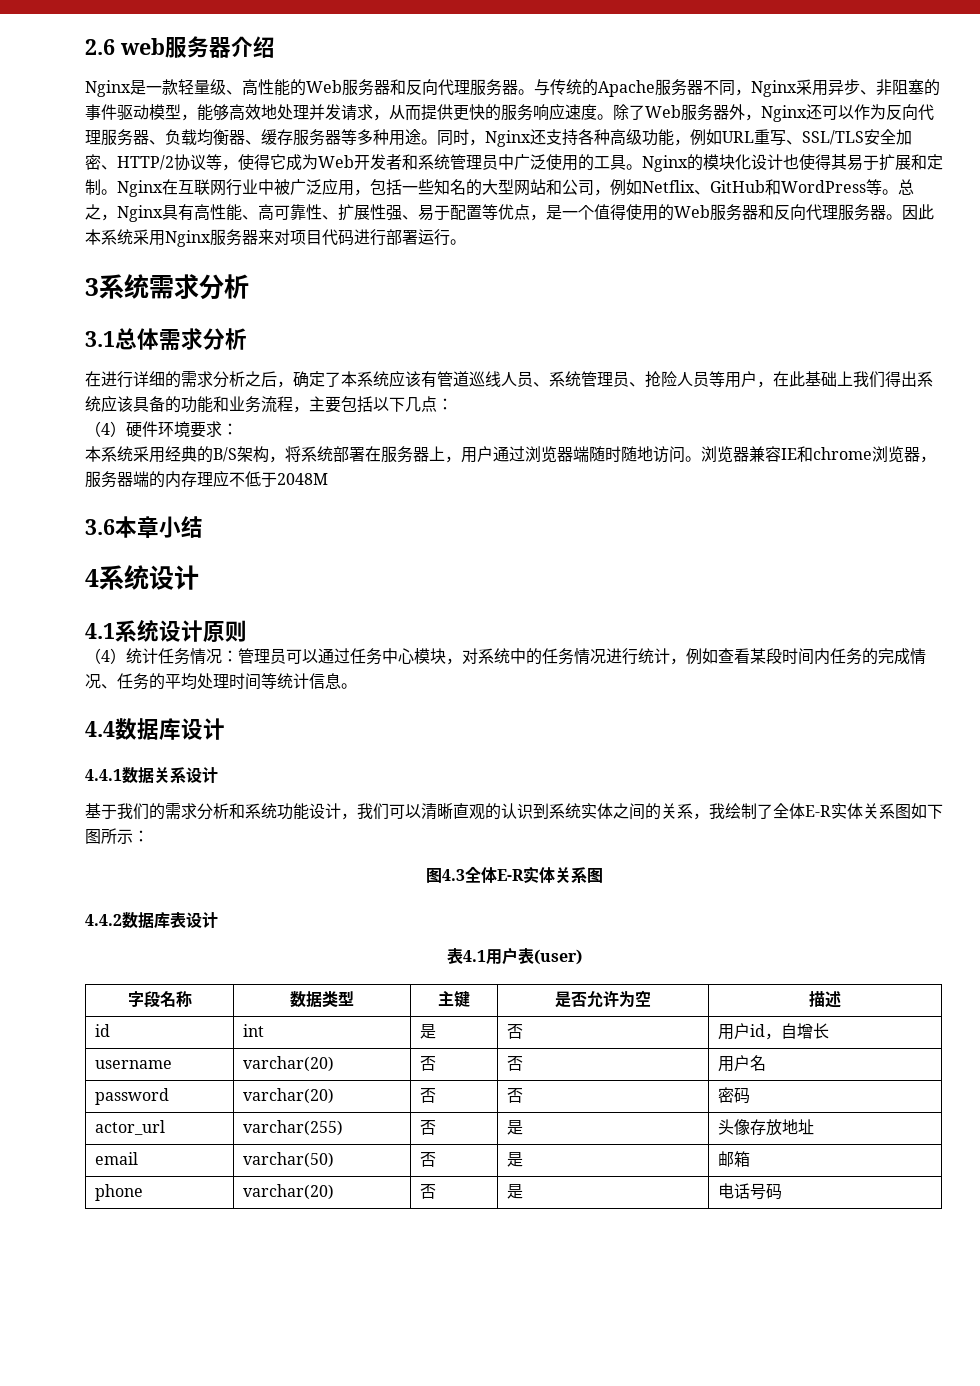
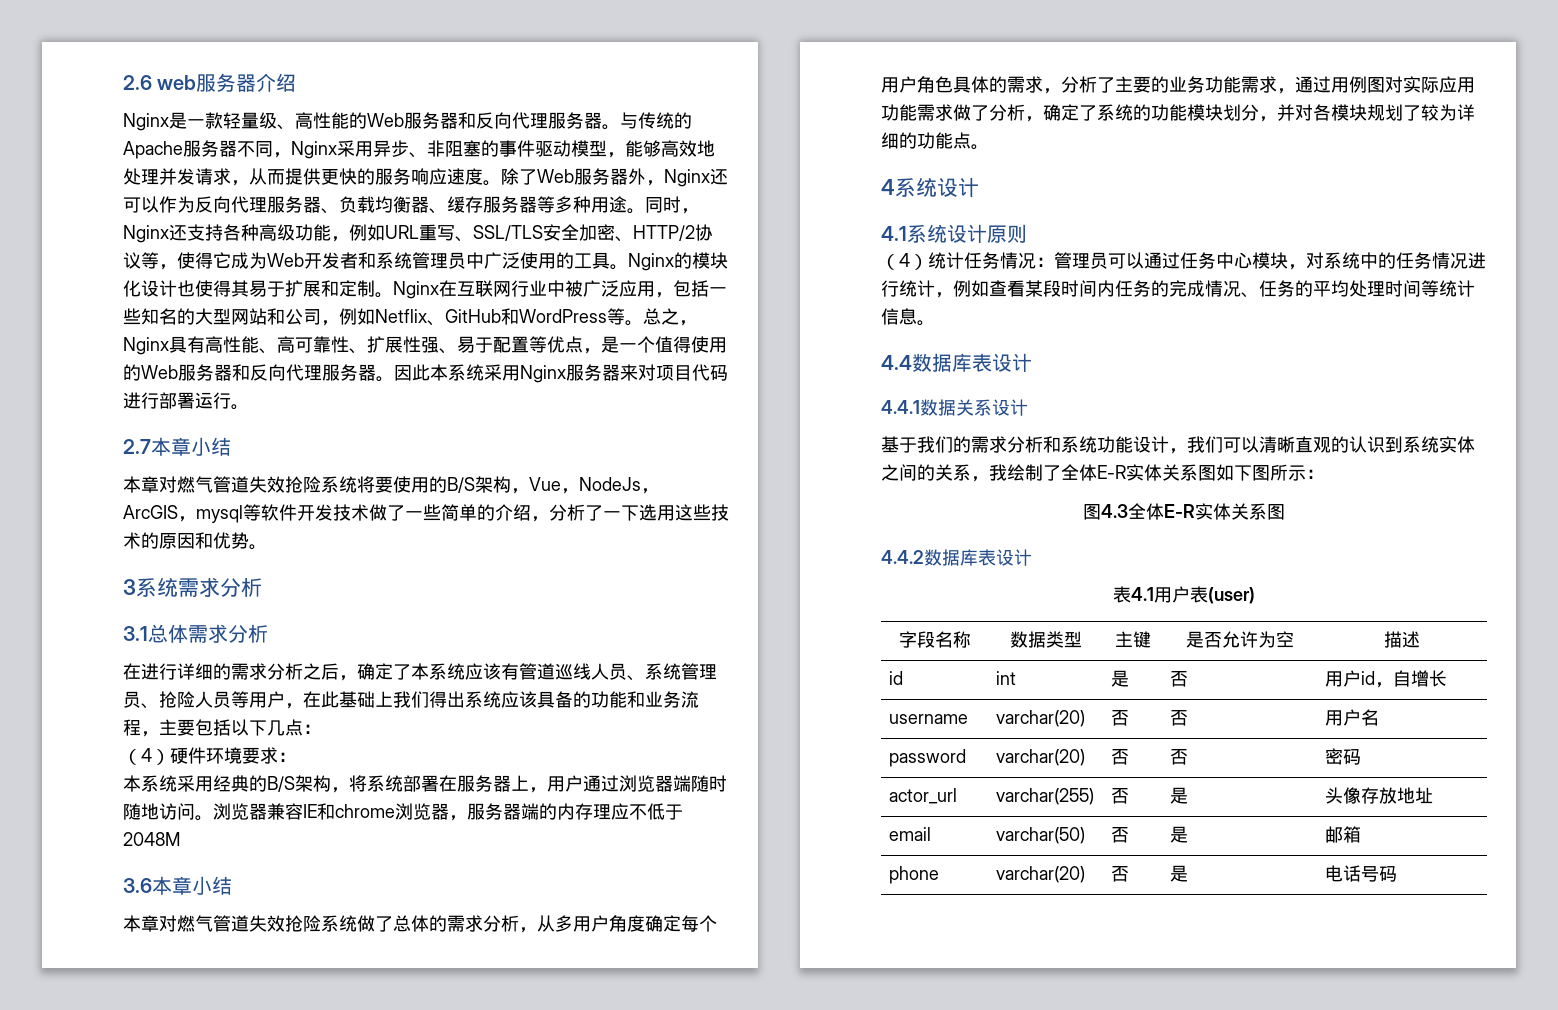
+ 2.7本章小结
+ 本章对燃气管道失效抢险系统将要使用的B/S架构，Vue，NodeJs，ArcGIS，mysql等软件开发技术做了一些简单的介绍，分析了一下选用这些技术的原因和优势。
+ 本章对燃气管道失效抢险系统做了总体的需求分析，从多用户角度确定每个用户角色具体的需求，分析了主要的业务功能需求，通过用例图对实际应用功能需求做了分析，确定了系统的功能模块划分，并对各模块规划了较为详细的功能点。
- 4.4数据库设计
+ 4.4数据库表设计

